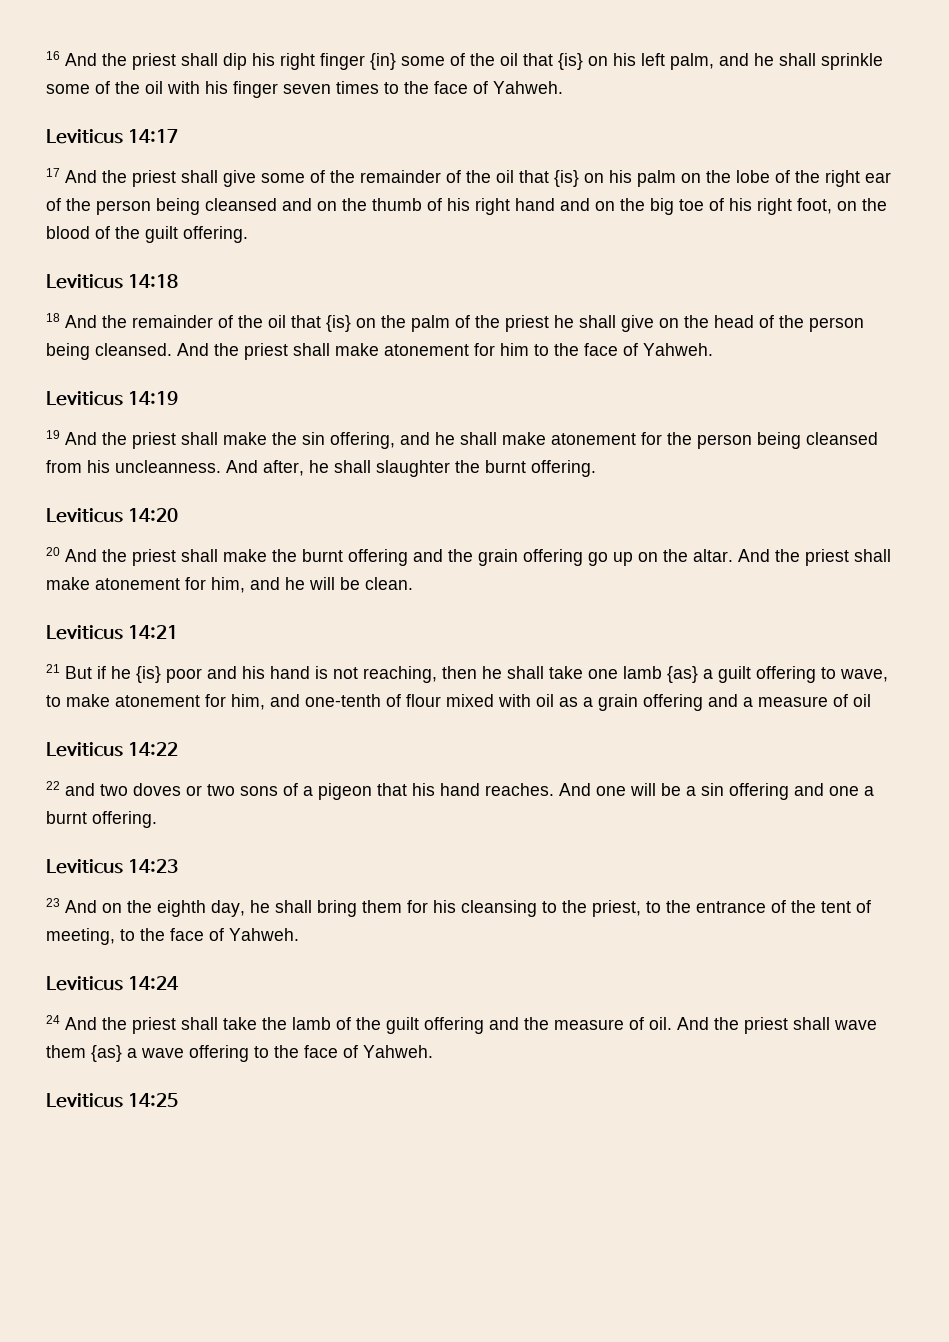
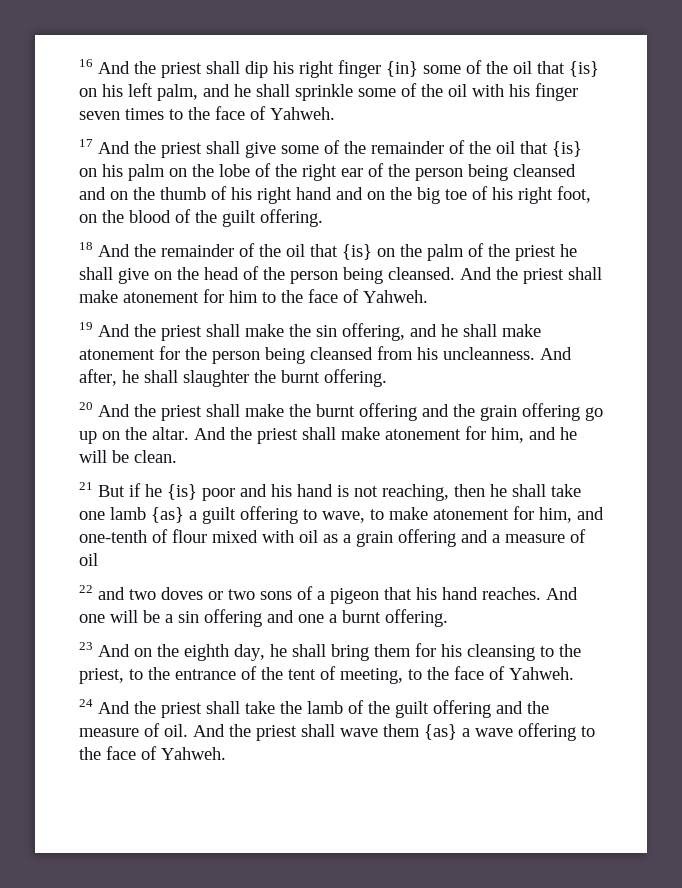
- Leviticus 14:17
- Leviticus 14:18
- Leviticus 14:19
- Leviticus 14:20
- Leviticus 14:21
- Leviticus 14:22
- Leviticus 14:23
- Leviticus 14:24
- Leviticus 14:25

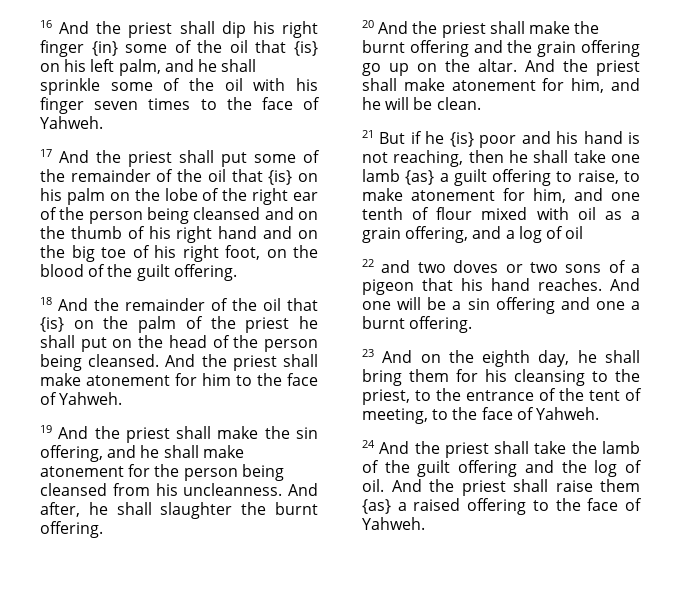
- 17 And the priest shall give some of the remainder of the oil that {is} on his palm on the lobe of the right ear of the person being cleansed and on the thumb of his right hand and on the big toe of his right foot, on the blood of the guilt offering.
+ 17 And the priest shall put some of the remainder of the oil that {is} on his palm on the lobe of the right ear of the person being cleansed and on the thumb of his right hand and on the big toe of his right foot, on the blood of the guilt offering.
- 18 And the remainder of the oil that {is} on the palm of the priest he shall give on the head of the person being cleansed.
+ 18 And the remainder of the oil that {is} on the palm of the priest he shall put on the head of the person being cleansed.
- 21 But if he {is} poor and his hand is not reaching, then he shall take one lamb {as} a guilt offering to wave, to make atonement for him, and one-tenth of flour mixed with oil as a grain offering and a measure of oil
+ 21 But if he {is} poor and his hand is not reaching, then he shall take one lamb {as} a guilt offering to raise, to make atonement for him, and one tenth of flour mixed with oil as a grain offering, and a log of oil
- 24 And the priest shall take the lamb of the guilt offering and the measure of oil.
+ 24 And the priest shall take the lamb of the guilt offering and the log of oil.
- And the priest shall wave them {as} a wave offering to the face of Yahweh.
+ And the priest shall raise them {as} a raised offering to the face of Yahweh.

